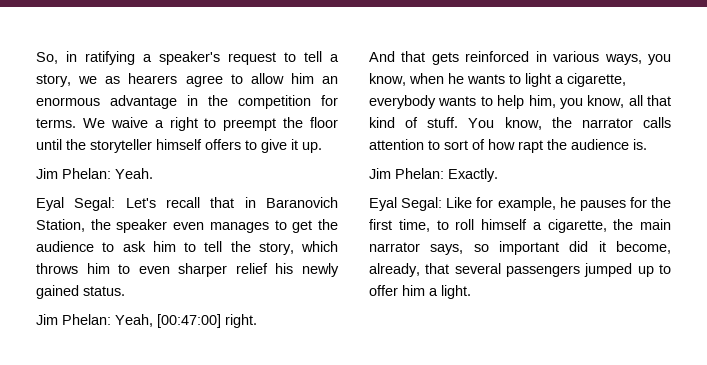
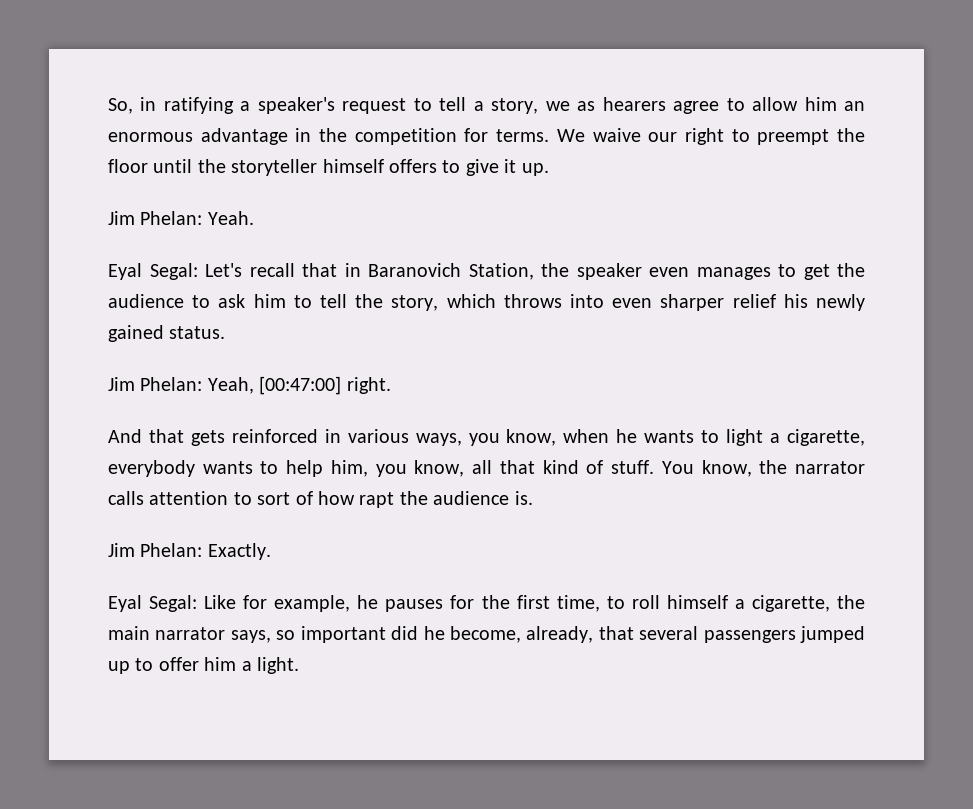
- We waive a right to preempt the floor until the storyteller himself offers to give it up.
+ We waive our right to preempt the floor until the storyteller himself offers to give it up.
- Eyal Segal: Let's recall that in Baranovich Station, the speaker even manages to get the audience to ask him to tell the story, which throws him to even sharper relief his newly gained status.
+ Eyal Segal: Let's recall that in Baranovich Station, the speaker even manages to get the audience to ask him to tell the story, which throws into even sharper relief his newly gained status.
- Eyal Segal: Like for example, he pauses for the first time, to roll himself a cigarette, the main narrator says, so important did it become, already, that several passengers jumped up to offer him a light.
+ Eyal Segal: Like for example, he pauses for the first time, to roll himself a cigarette, the main narrator says, so important did he become, already, that several passengers jumped up to offer him a light.

